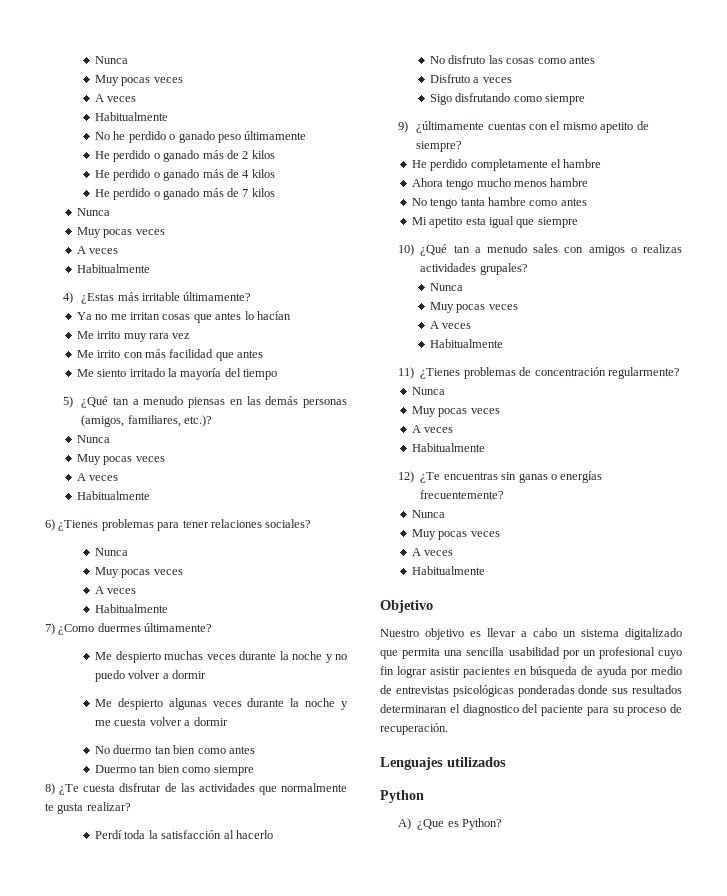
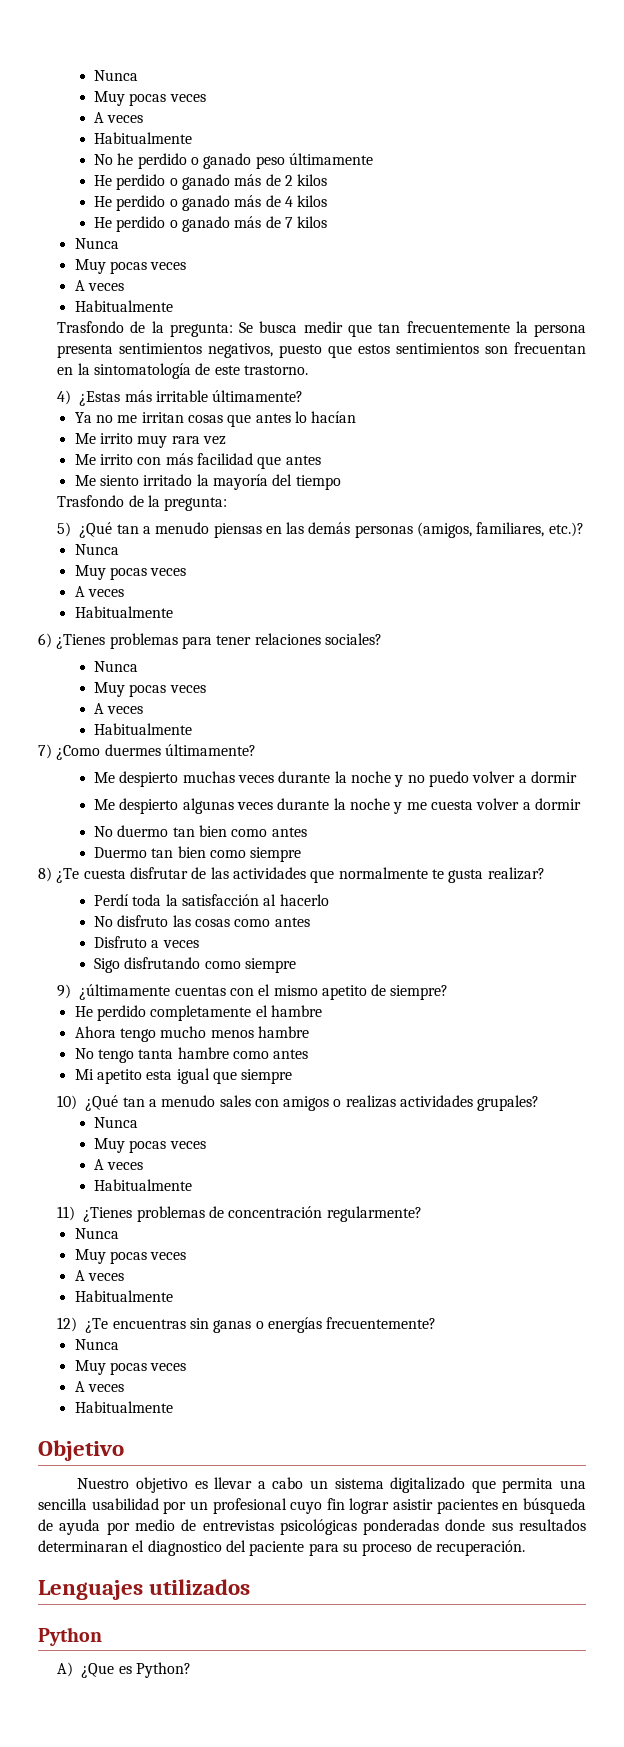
+ Trasfondo de la pregunta: Se busca medir que tan frecuentemente la persona presenta sentimientos negativos, puesto que estos sentimientos son frecuentan en la sintomatología de este trastorno.
  Me siento irritado la mayoría del tiempo
+ Trasfondo de la pregunta:

